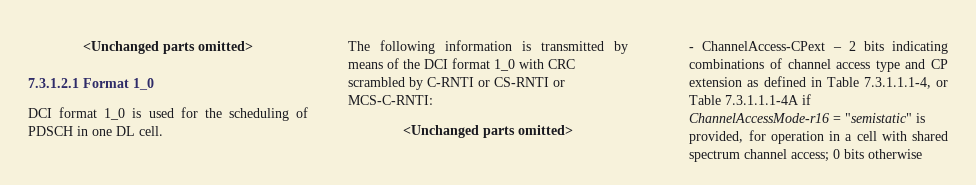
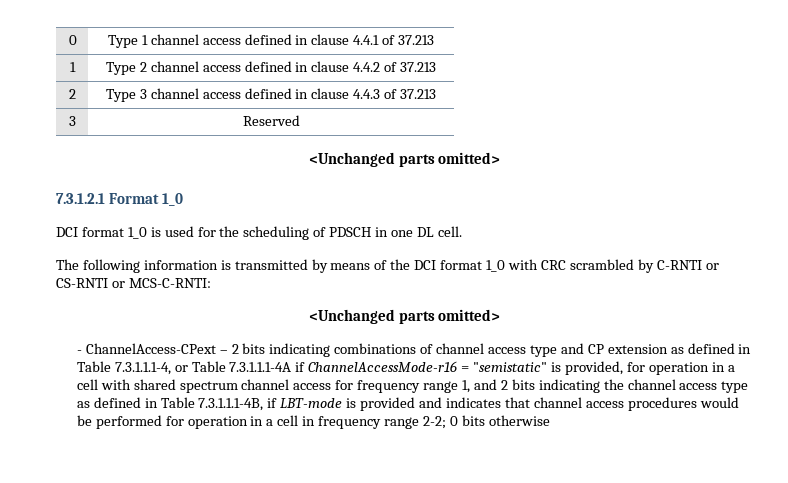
+ 0 | Type 1 channel access defined in clause 4.4.1 of 37.213
+ 1 | Type 2 channel access defined in clause 4.4.2 of 37.213
+ 2 | Type 3 channel access defined in clause 4.4.3 of 37.213
+ 3 | Reserved
- - ChannelAccess-CPext – 2 bits indicating combinations of channel access type and CP extension as defined in Table 7.3.1.1.1-4, or Table 7.3.1.1.1-4A if ChannelAccessMode-r16 = "semistatic" is provided, for operation in a cell with shared spectrum channel access; 0 bits otherwise
+ - ChannelAccess-CPext – 2 bits indicating combinations of channel access type and CP extension as defined in Table 7.3.1.1.1-4, or Table 7.3.1.1.1-4A if ChannelAccessMode-r16 = "semistatic" is provided, for operation in a cell with shared spectrum channel access for frequency range 1, and 2 bits indicating the channel access type as defined in Table 7.3.1.1.1-4B, if LBT-mode is provided and indicates that channel access procedures would be performed for operation in a cell in frequency range 2-2; 0 bits otherwise

